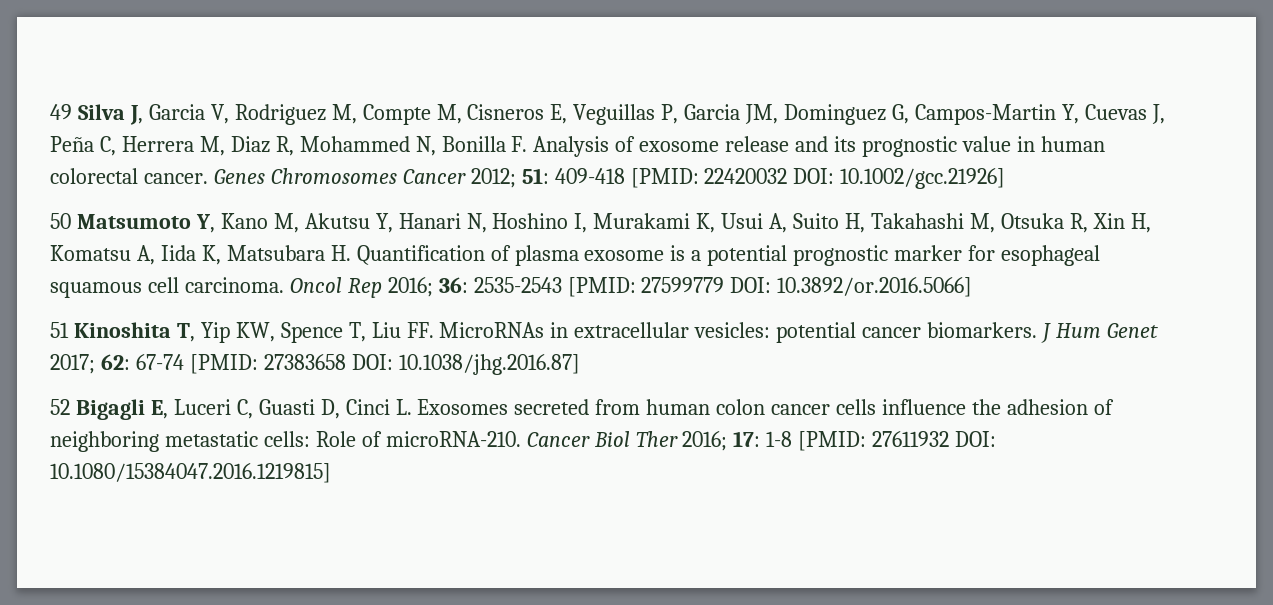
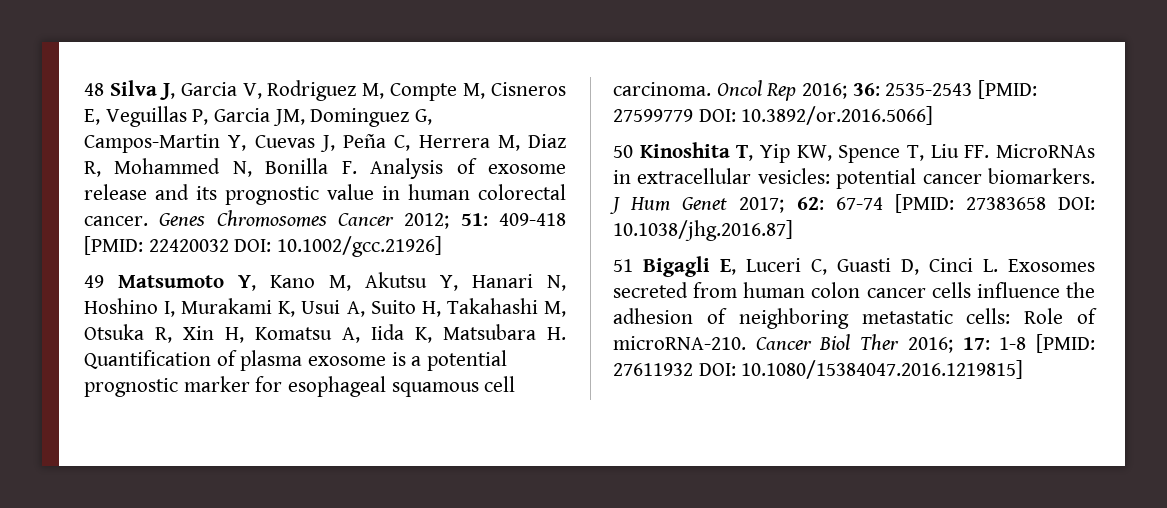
- 49 Silva J, Garcia V, Rodriguez M, Compte M, Cisneros E, Veguillas P, Garcia JM, Dominguez G, Campos-Martin Y, Cuevas J, Peña C, Herrera M, Diaz R, Mohammed N, Bonilla F. Analysis of exosome release and its prognostic value in human colorectal cancer.
+ 48 Silva J, Garcia V, Rodriguez M, Compte M, Cisneros E, Veguillas P, Garcia JM, Dominguez G, Campos-Martin Y, Cuevas J, Peña C, Herrera M, Diaz R, Mohammed N, Bonilla F. Analysis of exosome release and its prognostic value in human colorectal cancer.
- 50 Matsumoto Y, Kano M, Akutsu Y, Hanari N, Hoshino I, Murakami K, Usui A, Suito H, Takahashi M, Otsuka R, Xin H, Komatsu A, Iida K, Matsubara H. Quantification of plasma exosome is a potential prognostic marker for esophageal squamous cell carcinoma.
+ 49 Matsumoto Y, Kano M, Akutsu Y, Hanari N, Hoshino I, Murakami K, Usui A, Suito H, Takahashi M, Otsuka R, Xin H, Komatsu A, Iida K, Matsubara H. Quantification of plasma exosome is a potential prognostic marker for esophageal squamous cell carcinoma.
- 51 Kinoshita T, Yip KW, Spence T, Liu FF. MicroRNAs in extracellular vesicles: potential cancer biomarkers.
+ 50 Kinoshita T, Yip KW, Spence T, Liu FF. MicroRNAs in extracellular vesicles: potential cancer biomarkers.
- 52 Bigagli E, Luceri C, Guasti D, Cinci L. Exosomes secreted from human colon cancer cells influence the adhesion of neighboring metastatic cells: Role of microRNA-210.
+ 51 Bigagli E, Luceri C, Guasti D, Cinci L. Exosomes secreted from human colon cancer cells influence the adhesion of neighboring metastatic cells: Role of microRNA-210.

